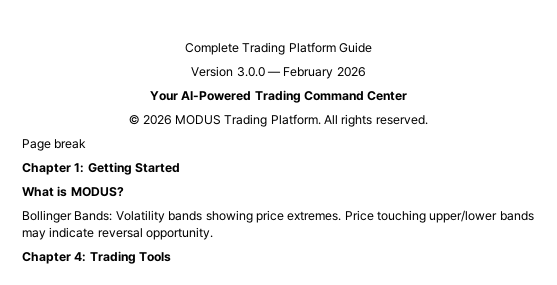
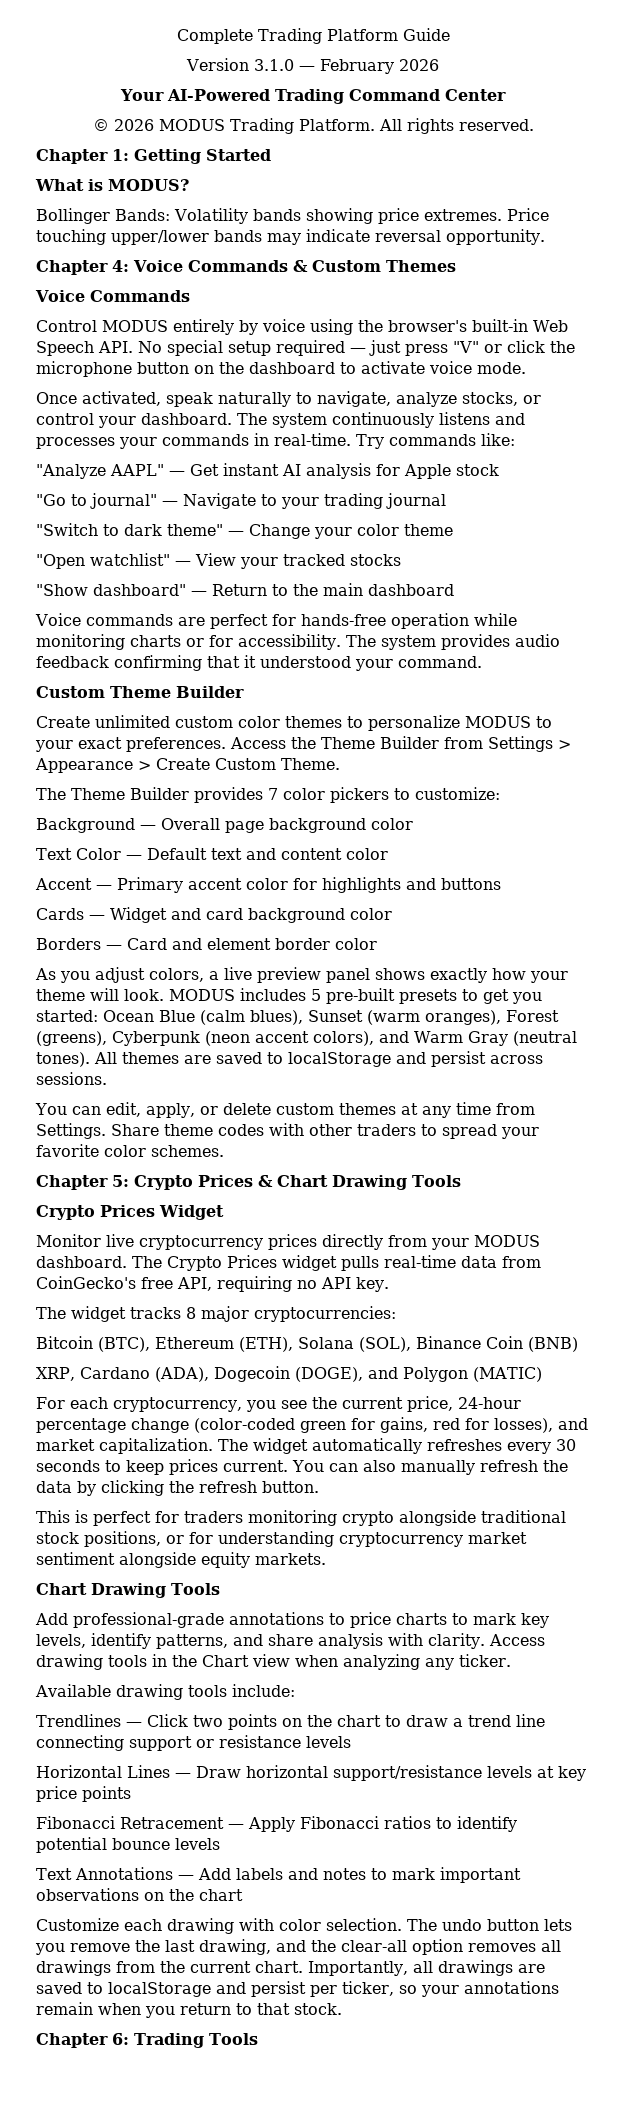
- Version 3.0.0 — February 2026
+ Version 3.1.0 — February 2026
- Page break
- Chapter 4: Trading Tools
+ Chapter 4: Voice Commands & Custom Themes
+ Voice Commands
+ Control MODUS entirely by voice using the browser's built-in Web Speech API. No special setup required — just press "V" or click the microphone button on the dashboard to activate voice mode.
+ Once activated, speak naturally to navigate, analyze stocks, or control your dashboard. The system continuously listens and processes your commands in real-time. Try commands like:
+ "Analyze AAPL" — Get instant AI analysis for Apple stock
+ "Go to journal" — Navigate to your trading journal
+ "Switch to dark theme" — Change your color theme
+ "Open watchlist" — View your tracked stocks
+ "Show dashboard" — Return to the main dashboard
+ Voice commands are perfect for hands-free operation while monitoring charts or for accessibility. The system provides audio feedback confirming that it understood your command.
+ Custom Theme Builder
+ Create unlimited custom color themes to personalize MODUS to your exact preferences. Access the Theme Builder from Settings > Appearance > Create Custom Theme.
+ The Theme Builder provides 7 color pickers to customize:
+ Background — Overall page background color
+ Text Color — Default text and content color
+ Accent — Primary accent color for highlights and buttons
+ Cards — Widget and card background color
+ Borders — Card and element border color
+ As you adjust colors, a live preview panel shows exactly how your theme will look. MODUS includes 5 pre-built presets to get you started: Ocean Blue (calm blues), Sunset (warm oranges), Forest (greens), Cyberpunk (neon accent colors), and Warm Gray (neutral tones). All themes are saved to localStorage and persist across sessions.
+ You can edit, apply, or delete custom themes at any time from Settings. Share theme codes with other traders to spread your favorite color schemes.
+ Chapter 5: Crypto Prices & Chart Drawing Tools
+ Crypto Prices Widget
+ Monitor live cryptocurrency prices directly from your MODUS dashboard. The Crypto Prices widget pulls real-time data from CoinGecko's free API, requiring no API key.
+ The widget tracks 8 major cryptocurrencies:
+ Bitcoin (BTC), Ethereum (ETH), Solana (SOL), Binance Coin (BNB)
+ XRP, Cardano (ADA), Dogecoin (DOGE), and Polygon (MATIC)
+ For each cryptocurrency, you see the current price, 24-hour percentage change (color-coded green for gains, red for losses), and market capitalization. The widget automatically refreshes every 30 seconds to keep prices current. You can also manually refresh the data by clicking the refresh button.
+ This is perfect for traders monitoring crypto alongside traditional stock positions, or for understanding cryptocurrency market sentiment alongside equity markets.
+ Chart Drawing Tools
+ Add professional-grade annotations to price charts to mark key levels, identify patterns, and share analysis with clarity. Access drawing tools in the Chart view when analyzing any ticker.
+ Available drawing tools include:
+ Trendlines — Click two points on the chart to draw a trend line connecting support or resistance levels
+ Horizontal Lines — Draw horizontal support/resistance levels at key price points
+ Fibonacci Retracement — Apply Fibonacci ratios to identify potential bounce levels
+ Text Annotations — Add labels and notes to mark important observations on the chart
+ Customize each drawing with color selection. The undo button lets you remove the last drawing, and the clear-all option removes all drawings from the current chart. Importantly, all drawings are saved to localStorage and persist per ticker, so your annotations remain when you return to that stock.
+ Chapter 6: Trading Tools

